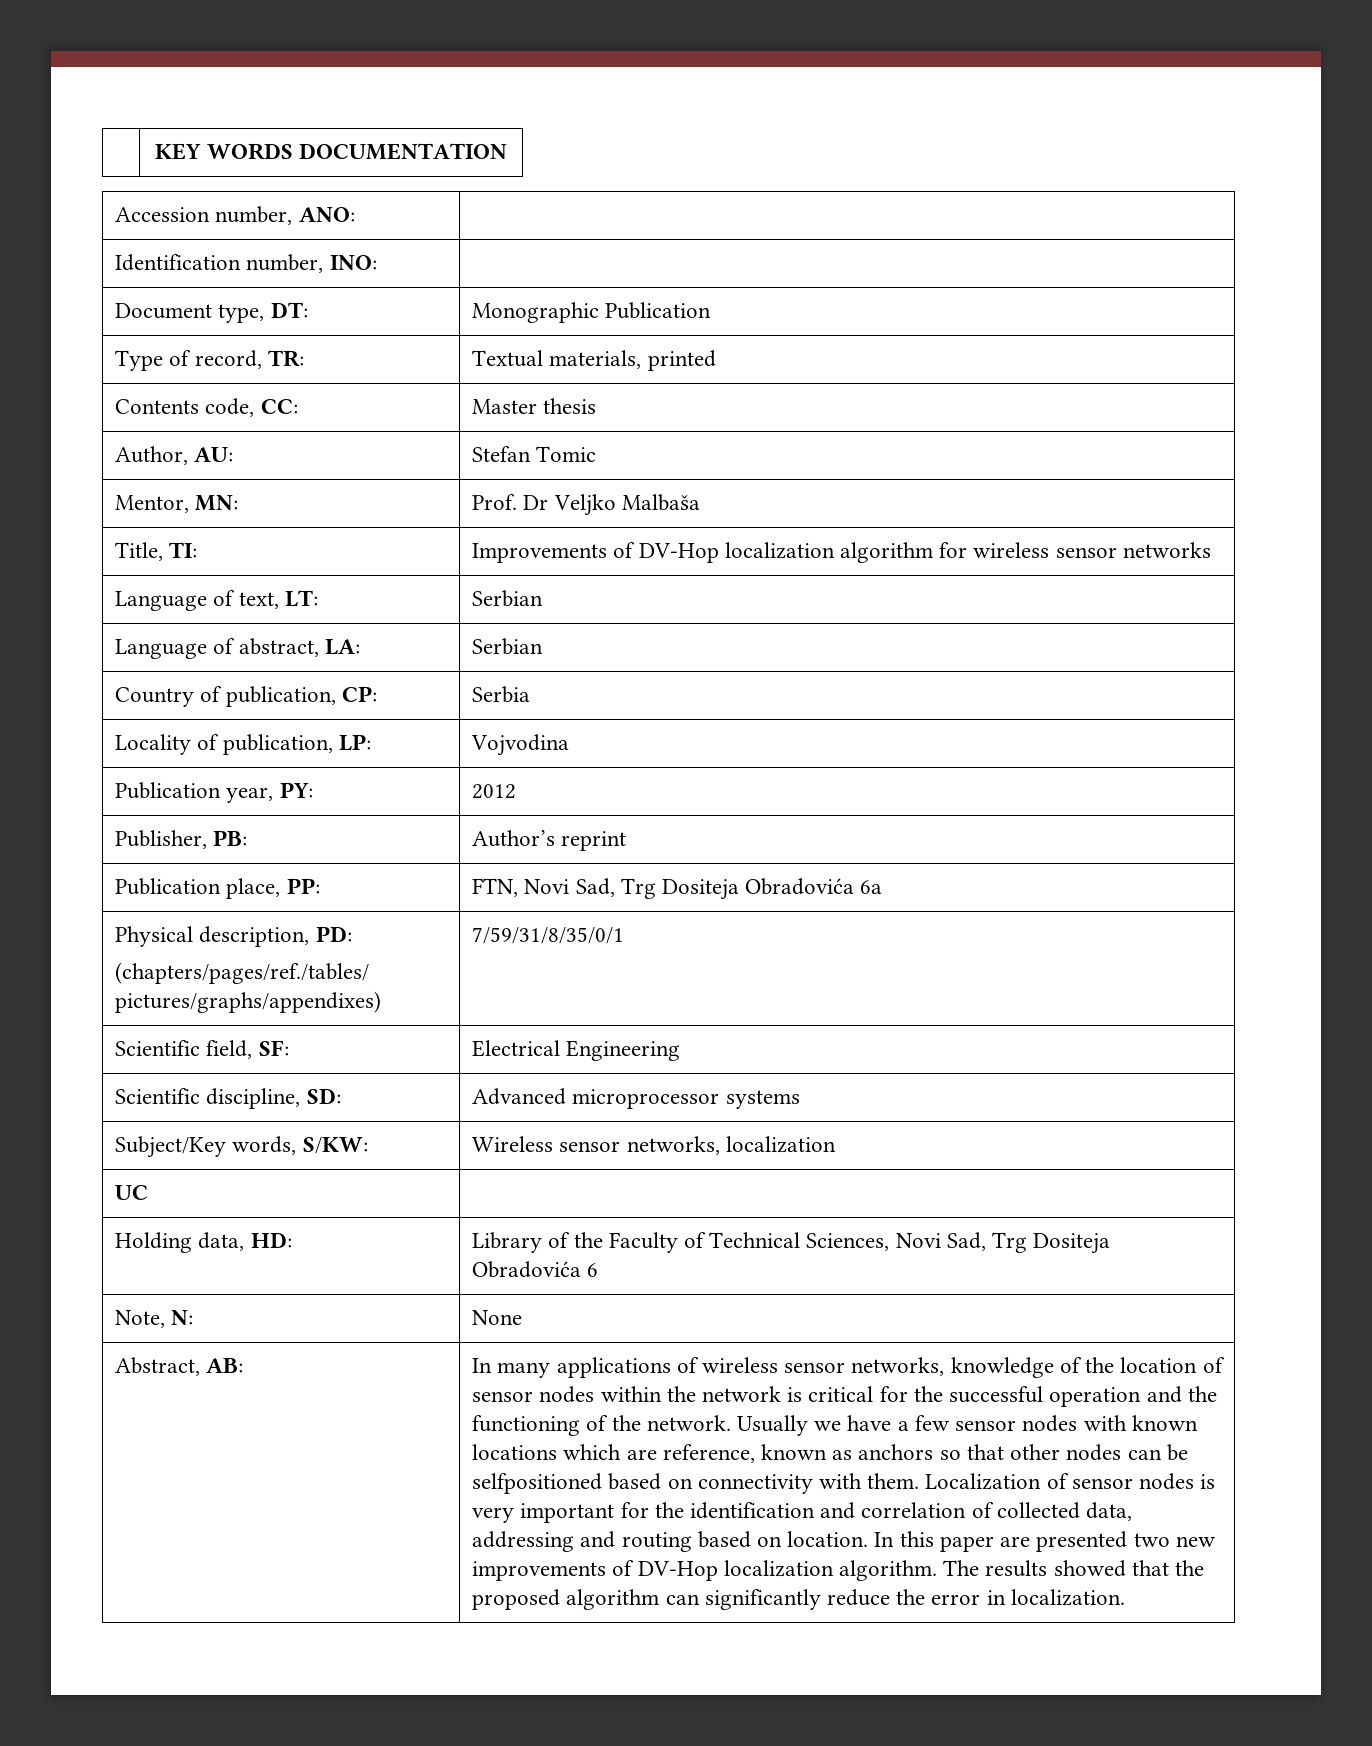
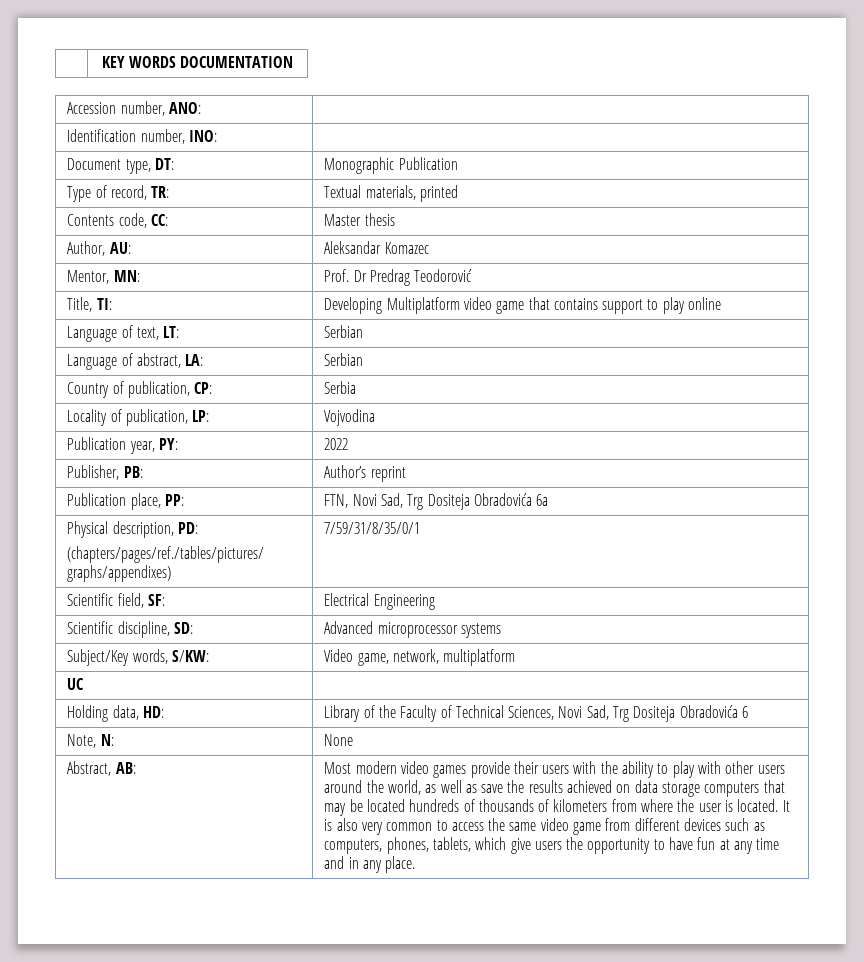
- Author, AU: | Stefan Tomic
+ Author, AU: | Aleksandar Komazec
- Mentor, MN: | Prof. Dr Veljko Malbaša
+ Mentor, MN: | Prof. Dr Predrag Teodorović
- Title, TI: | Improvements of DV-Hop localization algorithm for wireless sensor networks
+ Title, TI: | Developing Multiplatform video game that contains support to play online
- Publication year, PY: | 2012
+ Publication year, PY: | 2022
- Subject/Key words, S/KW: | Wireless sensor networks, localization
+ Subject/Key words, S/KW: | Video game, network, multiplatform
- In many applications of wireless sensor networks, knowledge of the location of sensor nodes within the network is critical for the successful operation and the functioning of the network. Usually we have a few sensor nodes with known locations which are reference, known as anchors so that other nodes can be selfpositioned based on connectivity with them. Localization of sensor nodes is very important for the identification and correlation of collected data, addressing and routing based on location. In this paper are presented two new improvements of DV-Hop localization algorithm. The results showed that the proposed algorithm can significantly reduce the error in localization.
+ Most modern video games provide their users with the ability to play with other users around the world, as well as save the results achieved on data storage computers that may be located hundreds of thousands of kilometers from where the user is located. It is also very common to access the same video game from different devices such as computers, phones, tablets, which give users the opportunity to have fun at any time and in any place.

